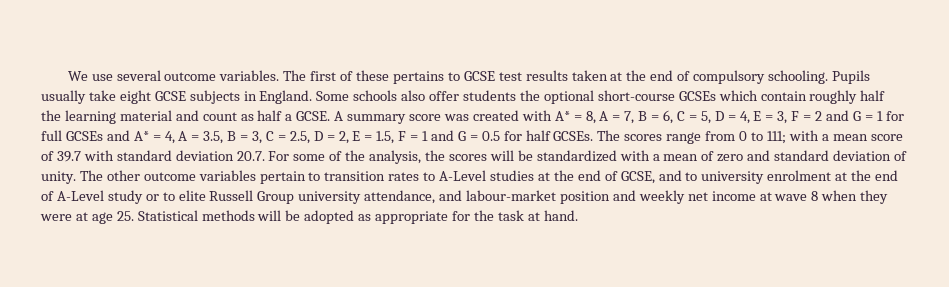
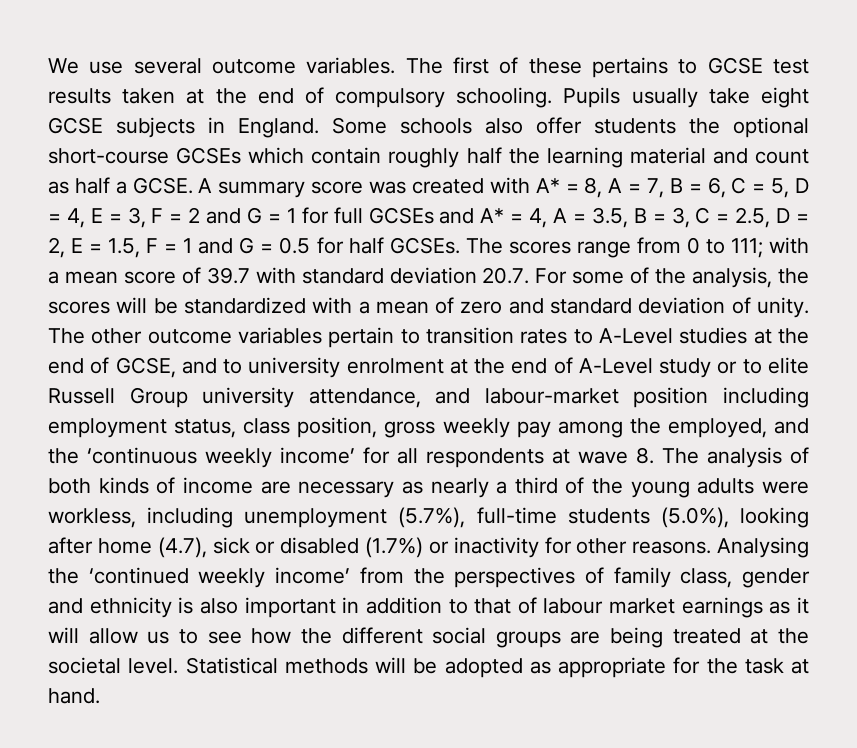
- The other outcome variables pertain to transition rates to A-Level studies at the end of GCSE, and to university enrolment at the end of A-Level study or to elite Russell Group university attendance, and labour-market position and weekly net income at wave 8 when they were at age 25. Statistical methods will be adopted as appropriate for the task at hand.
+ The other outcome variables pertain to transition rates to A-Level studies at the end of GCSE, and to university enrolment at the end of A-Level study or to elite Russell Group university attendance, and labour-market position including employment status, class position, gross weekly pay among the employed, and the ‘continuous weekly income’ for all respondents at wave 8. The analysis of both kinds of income are necessary as nearly a third of the young adults were workless, including unemployment (5.7%), full-time students (5.0%), looking after home (4.7), sick or disabled (1.7%) or inactivity for other reasons. Analysing the ‘continued weekly income’ from the perspectives of family class, gender and ethnicity is also important in addition to that of labour market earnings as it will allow us to see how the different social groups are being treated at the societal level. Statistical methods will be adopted as appropriate for the task at hand.

